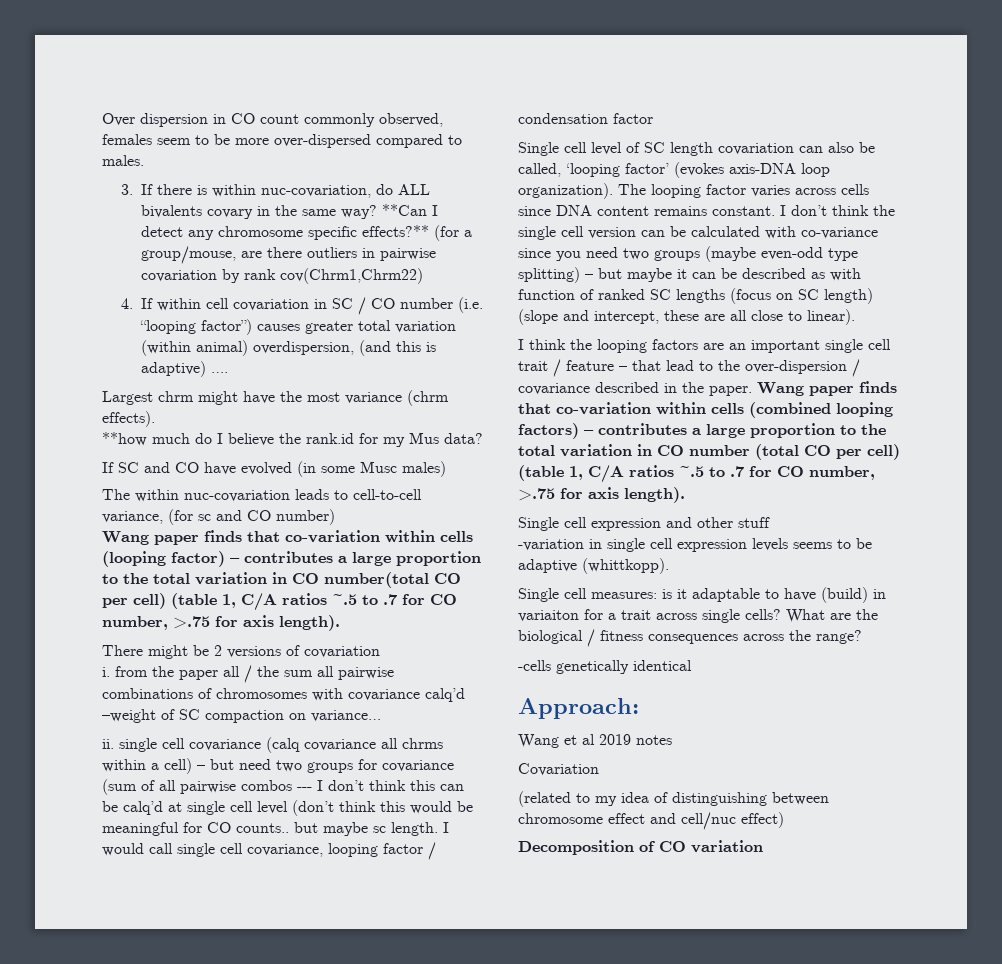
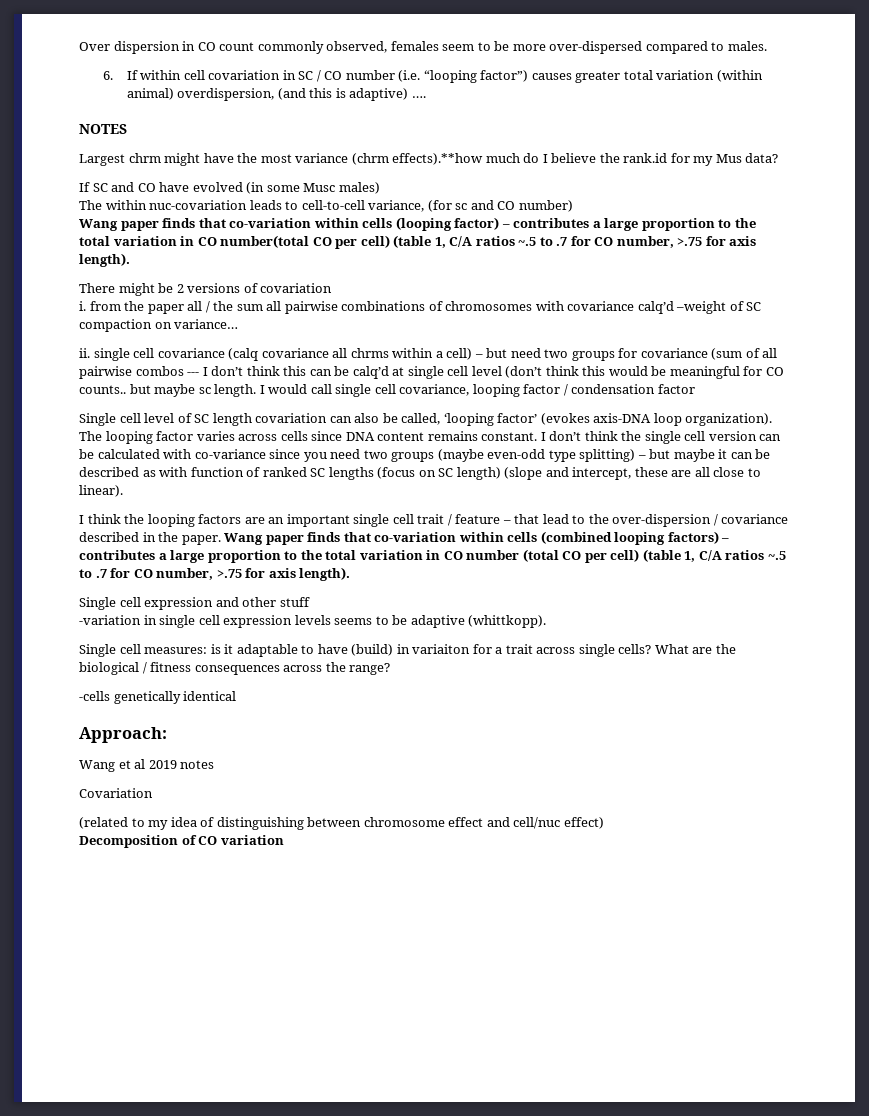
- 3. If there is within nuc-covariation, do ALL bivalents covary in the same way? **Can I detect any chromosome specific effects?** (for a group/mouse, are there outliers in pairwise covariation by rank cov(Chrm1,Chrm22)
- 4. If within cell covariation in SC / CO number (i.e. “looping factor”) causes greater total variation (within animal) overdispersion, (and this is adaptive) ….
+ 6. If within cell covariation in SC / CO number (i.e. “looping factor”) causes greater total variation (within animal) overdispersion, (and this is adaptive) ….
+ NOTES
- Largest chrm might have the most variance (chrm effects).
- **how much do I believe the rank.id for my Mus data?
+ Largest chrm might have the most variance (chrm effects).**how much do I believe the rank.id for my Mus data?

